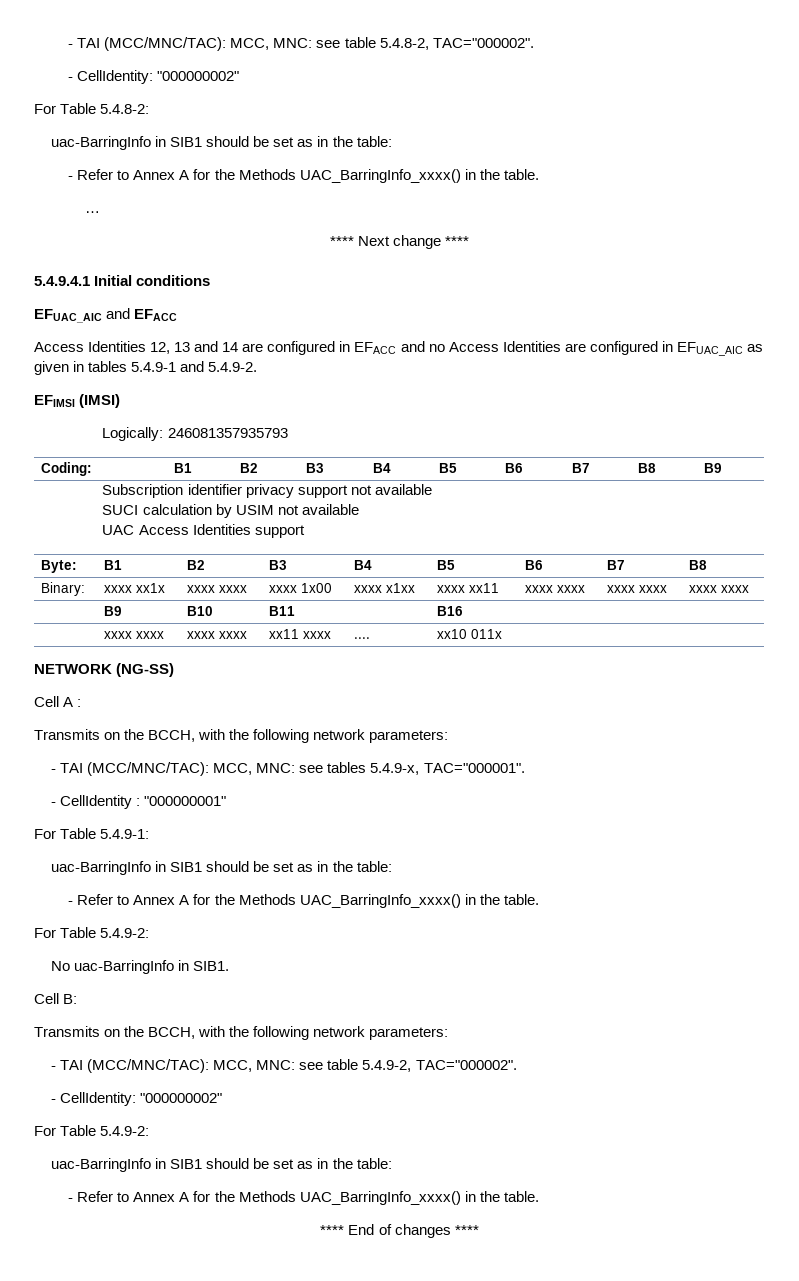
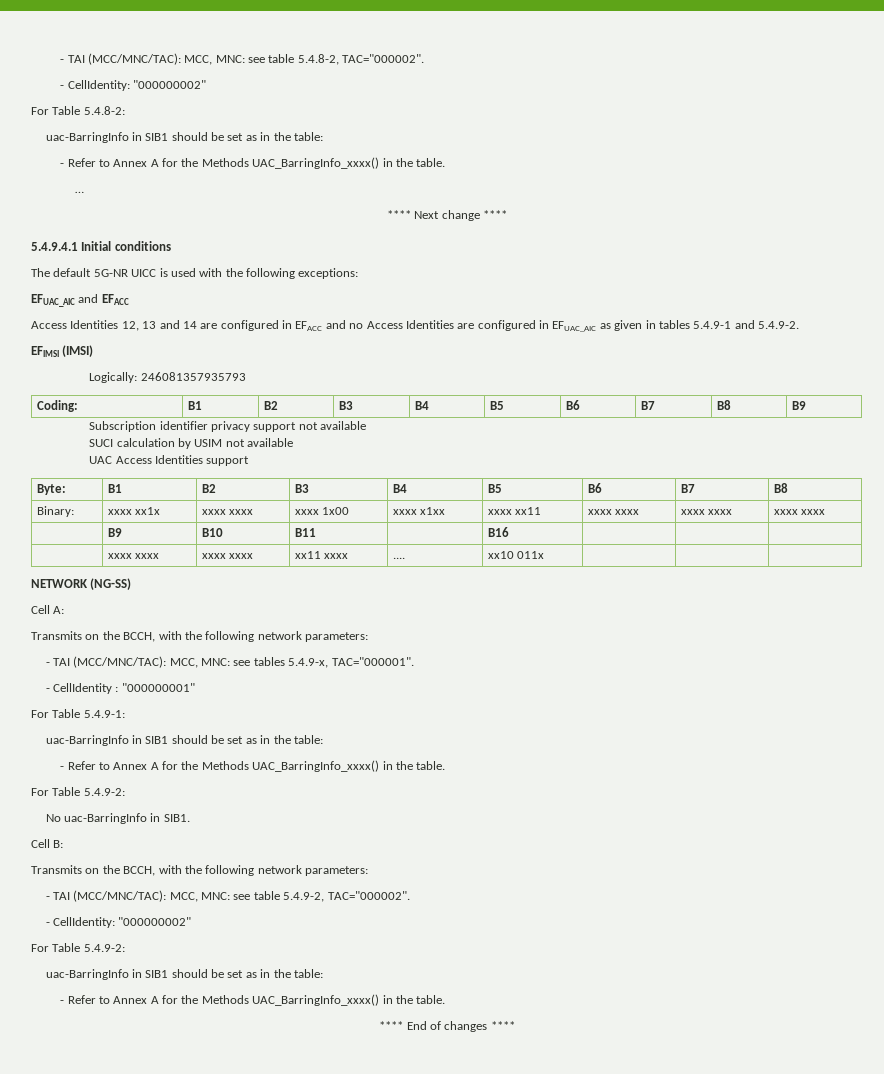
+ The default 5G-NR UICC is used with the following exceptions:
- Cell A :
+ Cell A:

